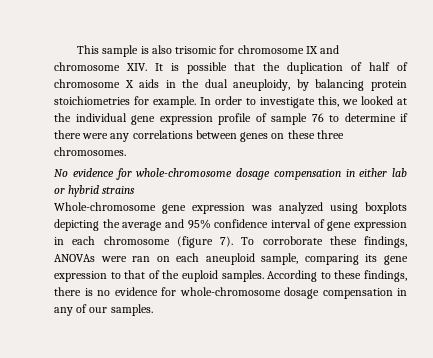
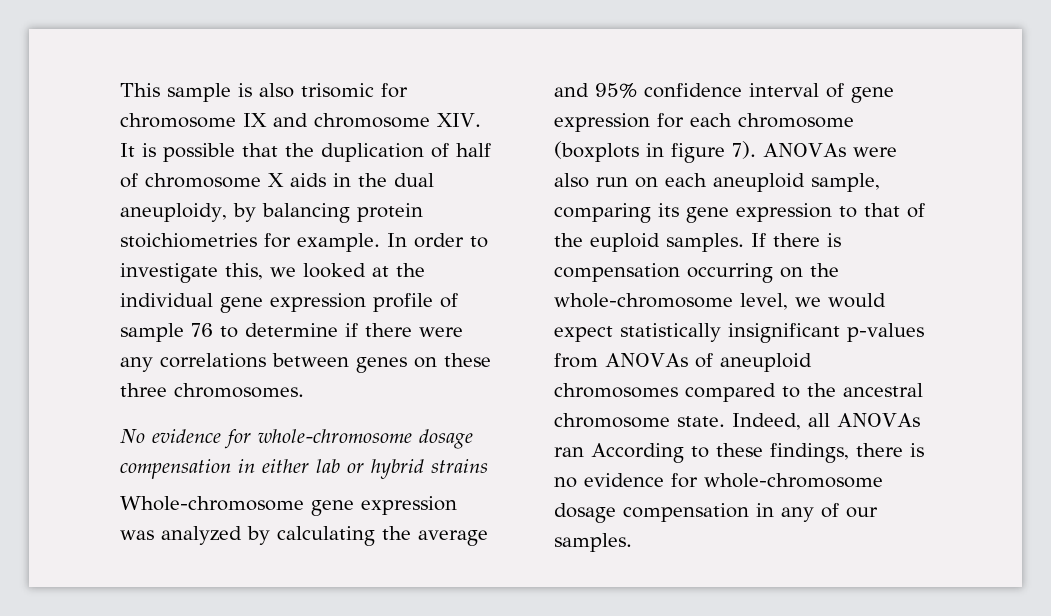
- Whole-chromosome gene expression was analyzed using boxplots depicting the average and 95% confidence interval of gene expression in each chromosome (figure 7). To corroborate these findings, ANOVAs were ran on each aneuploid sample, comparing its gene expression to that of the euploid samples.
+ Whole-chromosome gene expression was analyzed by calculating the average and 95% confidence interval of gene expression for each chromosome (boxplots in figure 7). ANOVAs were also run on each aneuploid sample, comparing its gene expression to that of the euploid samples.
- According to these findings, there is no evidence for whole-chromosome dosage compensation in any of our samples.
+ If there is compensation occurring on the whole-chromosome level, we would expect statistically insignificant p-values from ANOVAs of aneuploid chromosomes compared to the ancestral chromosome state. Indeed, all ANOVAs ran According to these findings, there is no evidence for whole-chromosome dosage compensation in any of our samples.

